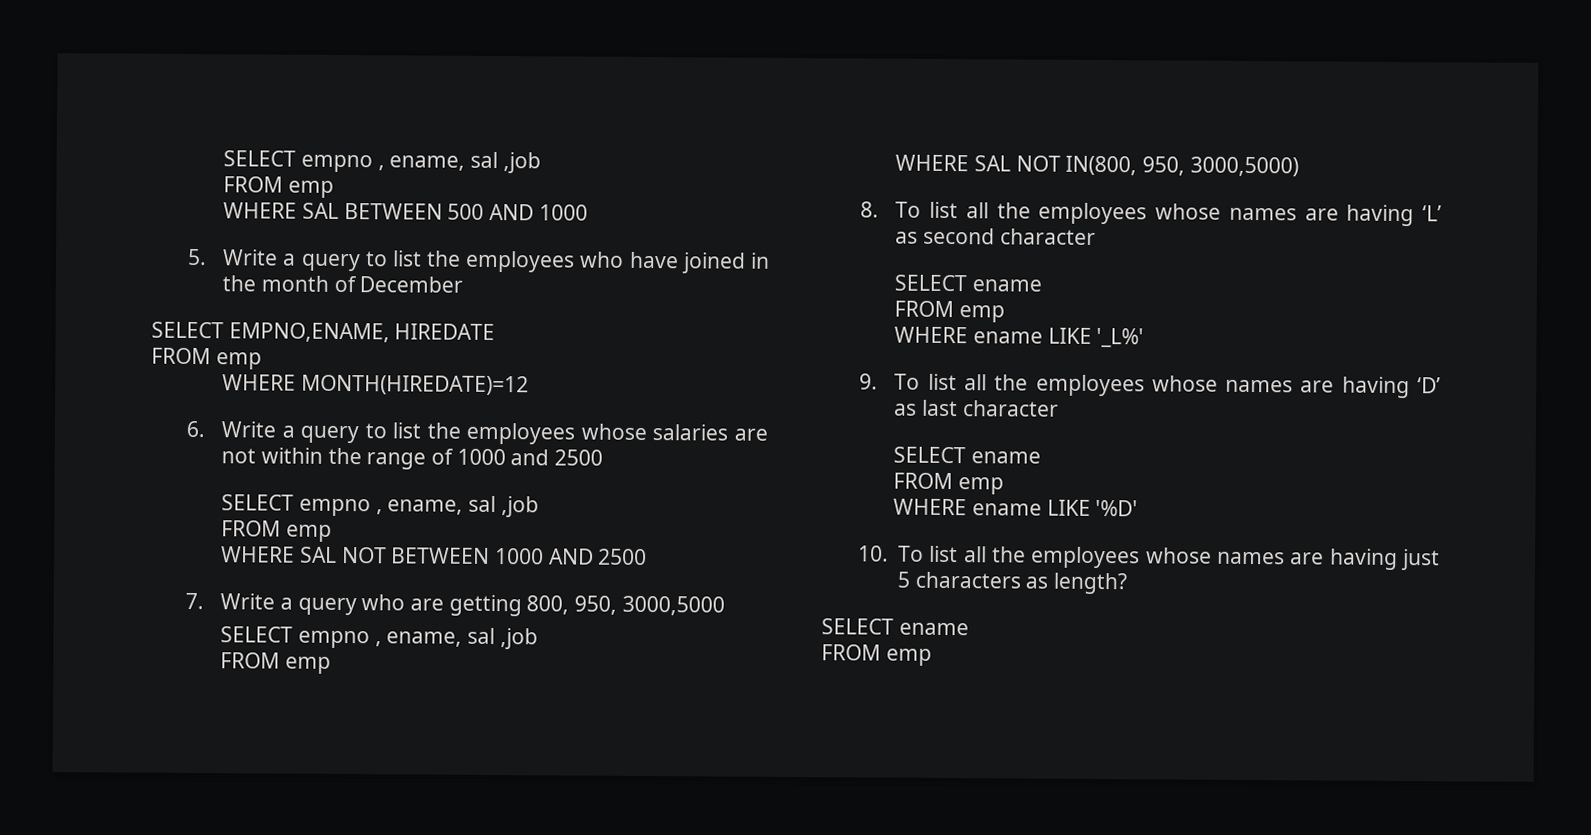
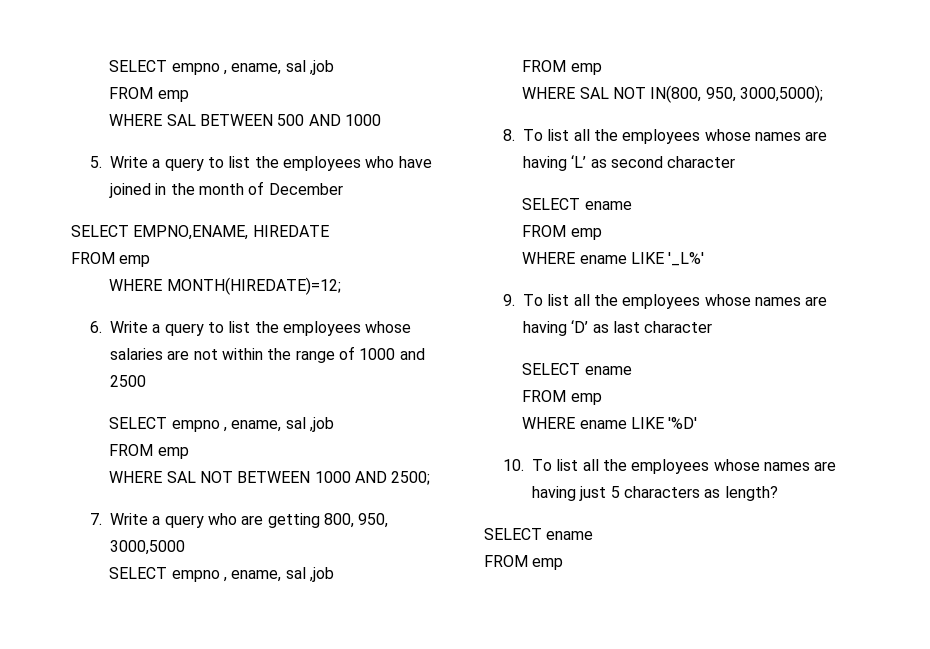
- WHERE MONTH(HIREDATE)=12
+ WHERE MONTH(HIREDATE)=12;
- WHERE SAL NOT BETWEEN 1000 AND 2500
+ WHERE SAL NOT BETWEEN 1000 AND 2500;
- WHERE SAL NOT IN(800, 950, 3000,5000)
+ WHERE SAL NOT IN(800, 950, 3000,5000);

